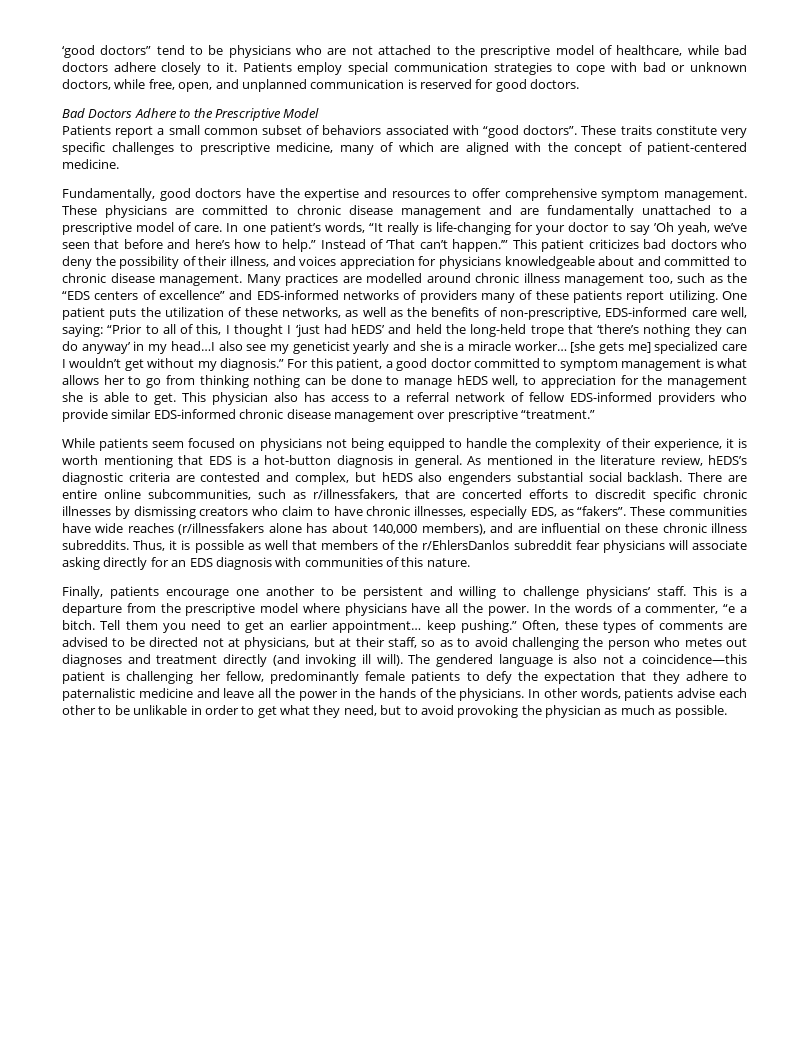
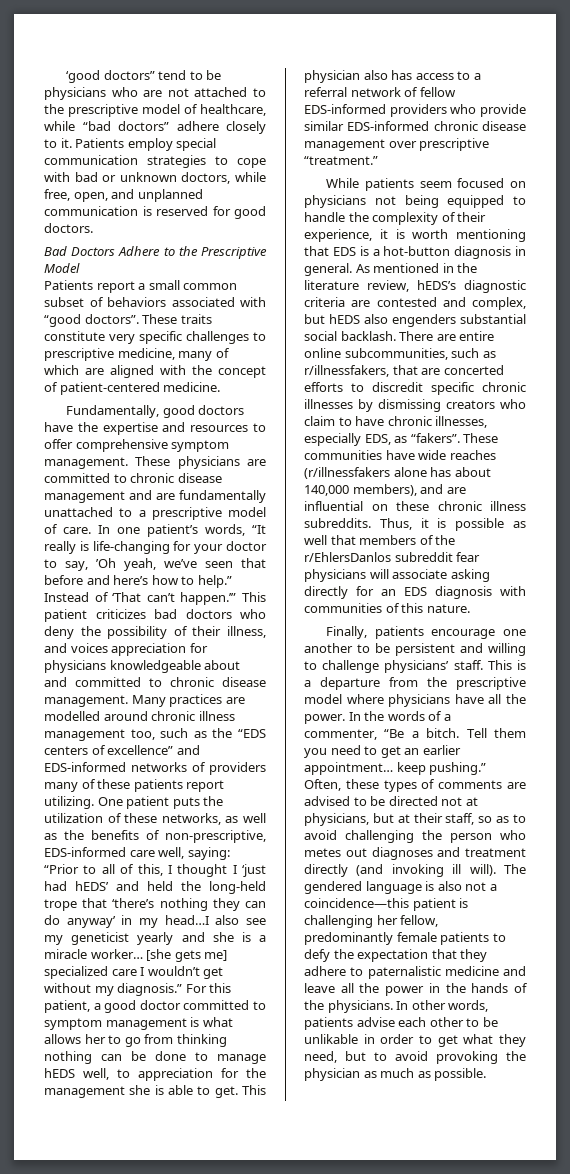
- ‘good doctors” tend to be physicians who are not attached to the prescriptive model of healthcare, while bad doctors adhere closely to it.
+ ‘good doctors” tend to be physicians who are not attached to the prescriptive model of healthcare, while “bad doctors” adhere closely to it.
- In one patient’s words, “It really is life-changing for your doctor to say ’Oh yeah, we’ve seen that before and here’s how to help.”
+ In one patient’s words, “It really is life-changing for your doctor to say, ’Oh yeah, we’ve seen that before and here’s how to help.”
- In the words of a commenter, “e a bitch.
+ In the words of a commenter, “Be a bitch.

